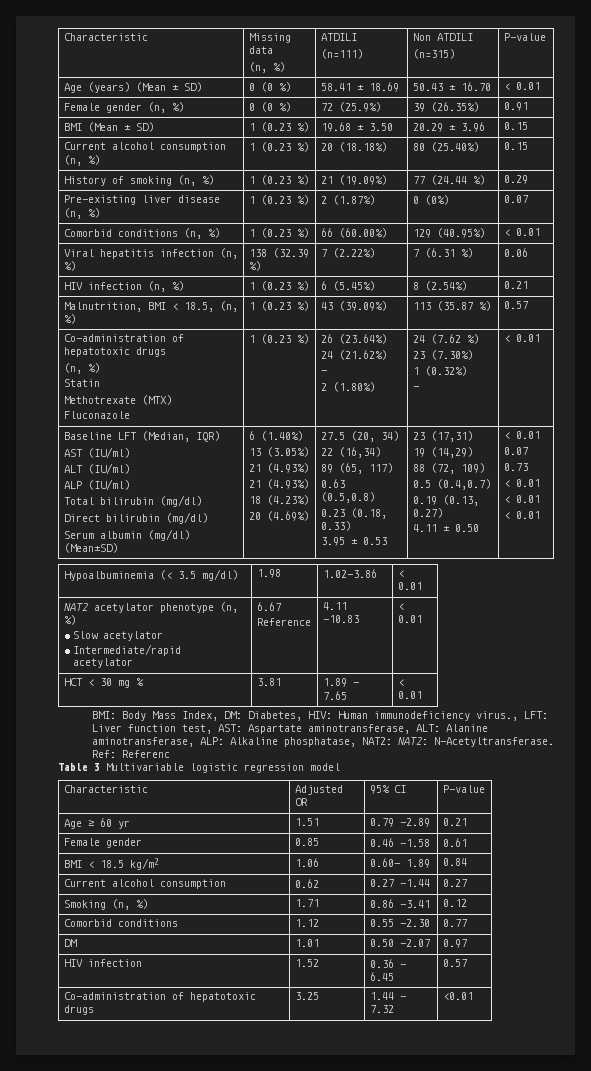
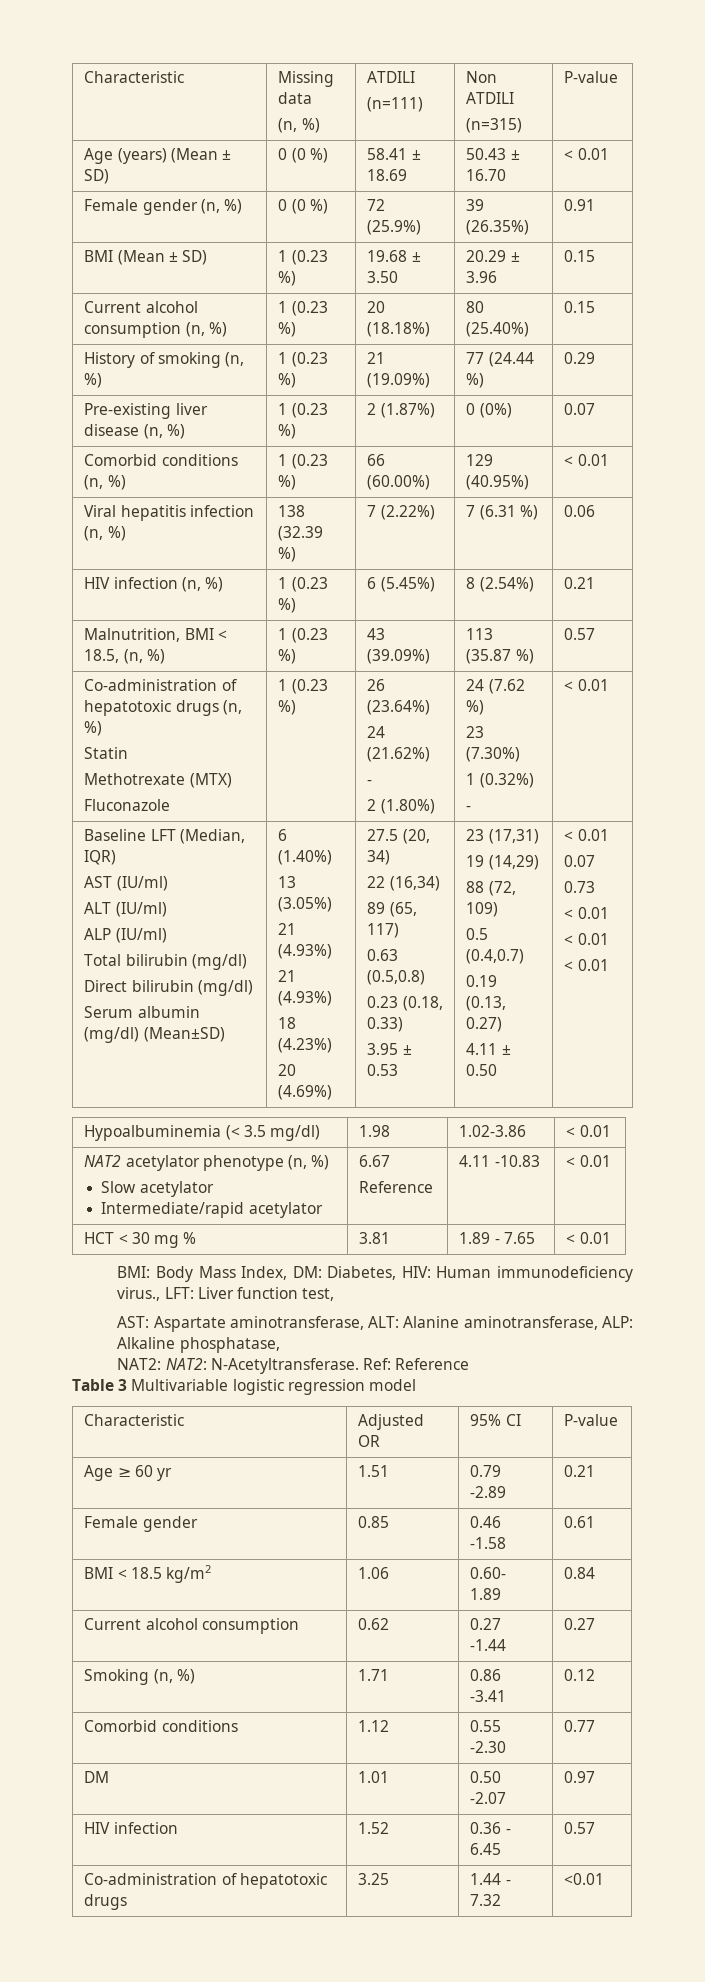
  Malnutrition, BMI < 18.5, (n, %) | 1 (0.23 %) | 43 (39.09%) | 113 (35.87 %) | 0.57
- Co-administration of hepatotoxic drugs
- (n, %)
+ Co-administration of hepatotoxic drugs (n, %)
- BMI: Body Mass Index, DM: Diabetes, HIV: Human immunodeficiency virus., LFT: Liver function test, AST: Aspartate aminotransferase, ALT: Alanine aminotransferase, ALP: Alkaline phosphatase, NAT2: NAT2: N-Acetyltransferase.
+ BMI: Body Mass Index, DM: Diabetes, HIV: Human immunodeficiency virus., LFT: Liver function test,
+ AST: Aspartate aminotransferase, ALT: Alanine aminotransferase, ALP: Alkaline phosphatase,
+ NAT2: NAT2: N-Acetyltransferase.
- Ref: Referenc
+ Ref: Reference

